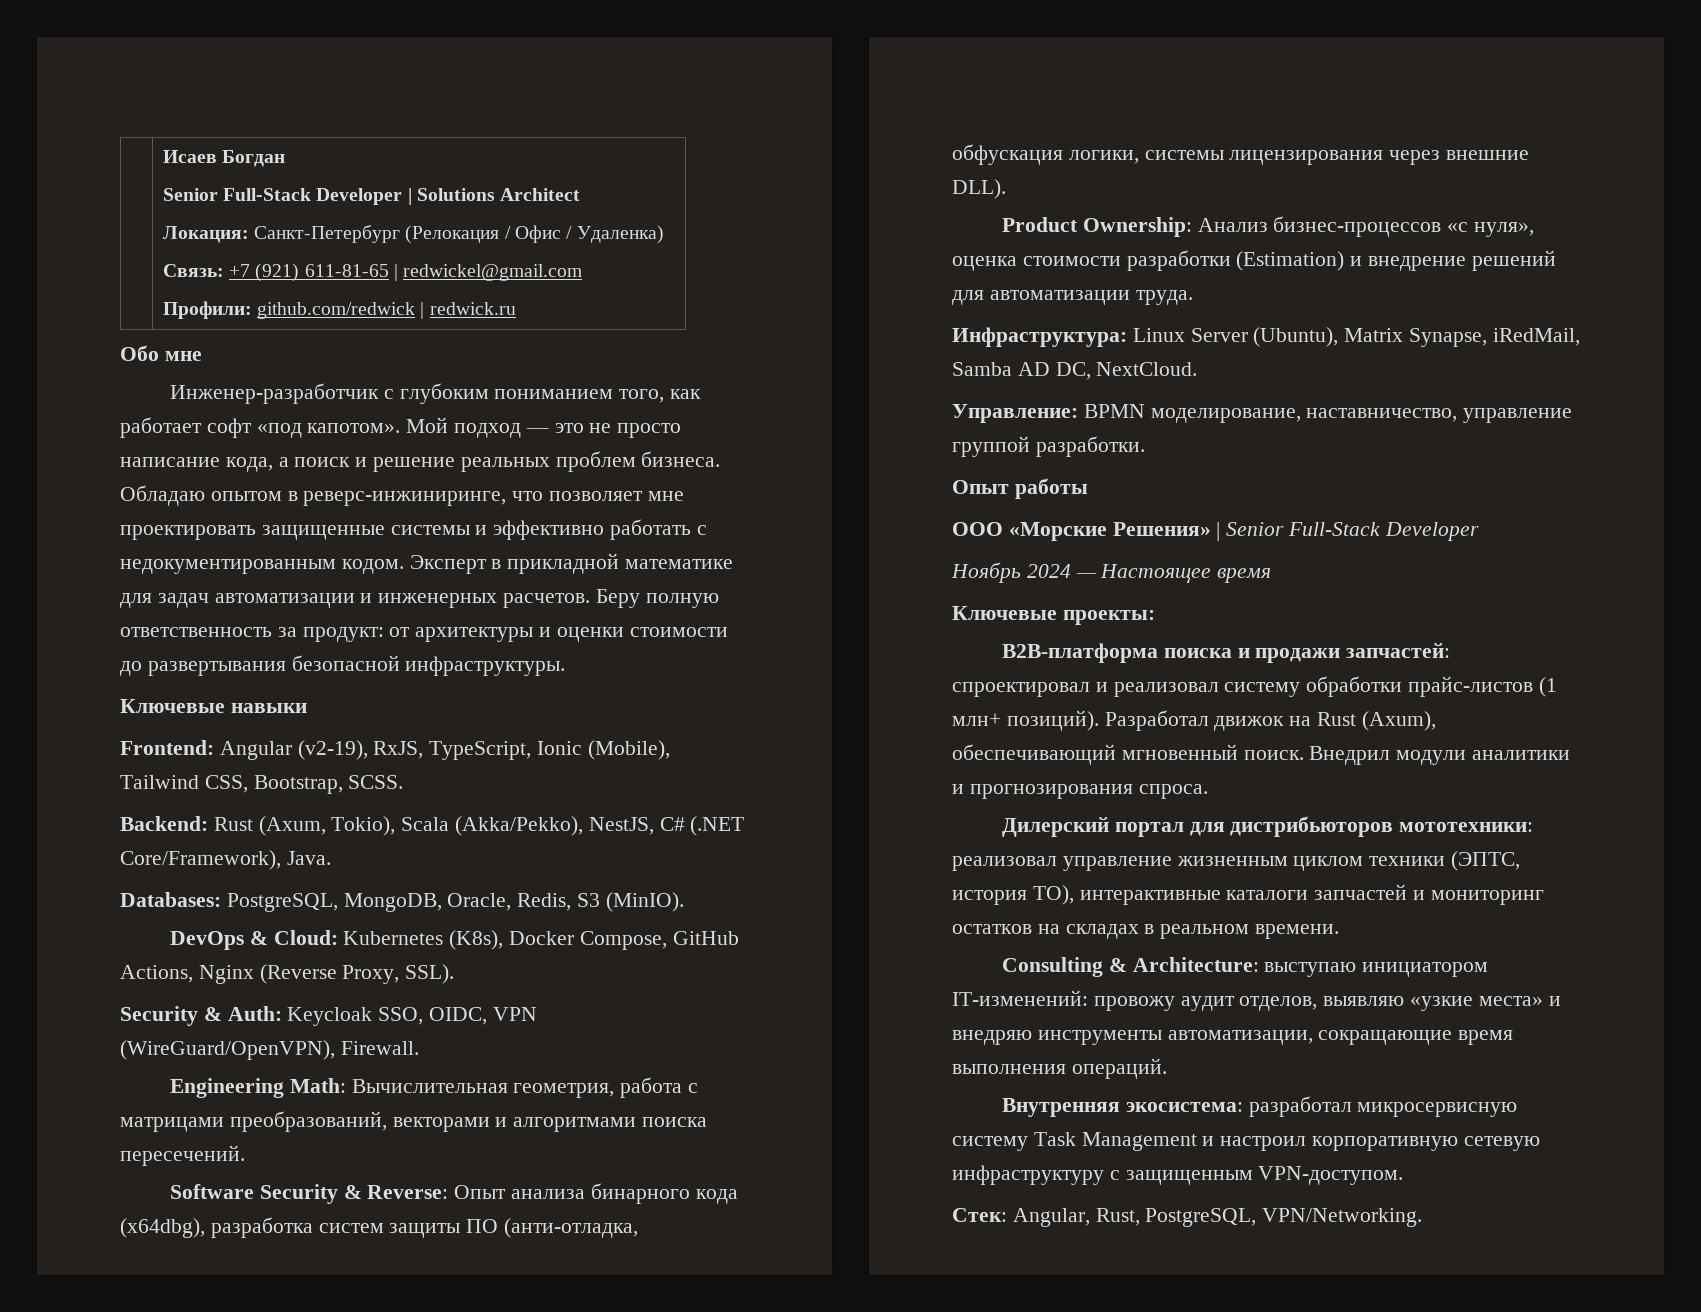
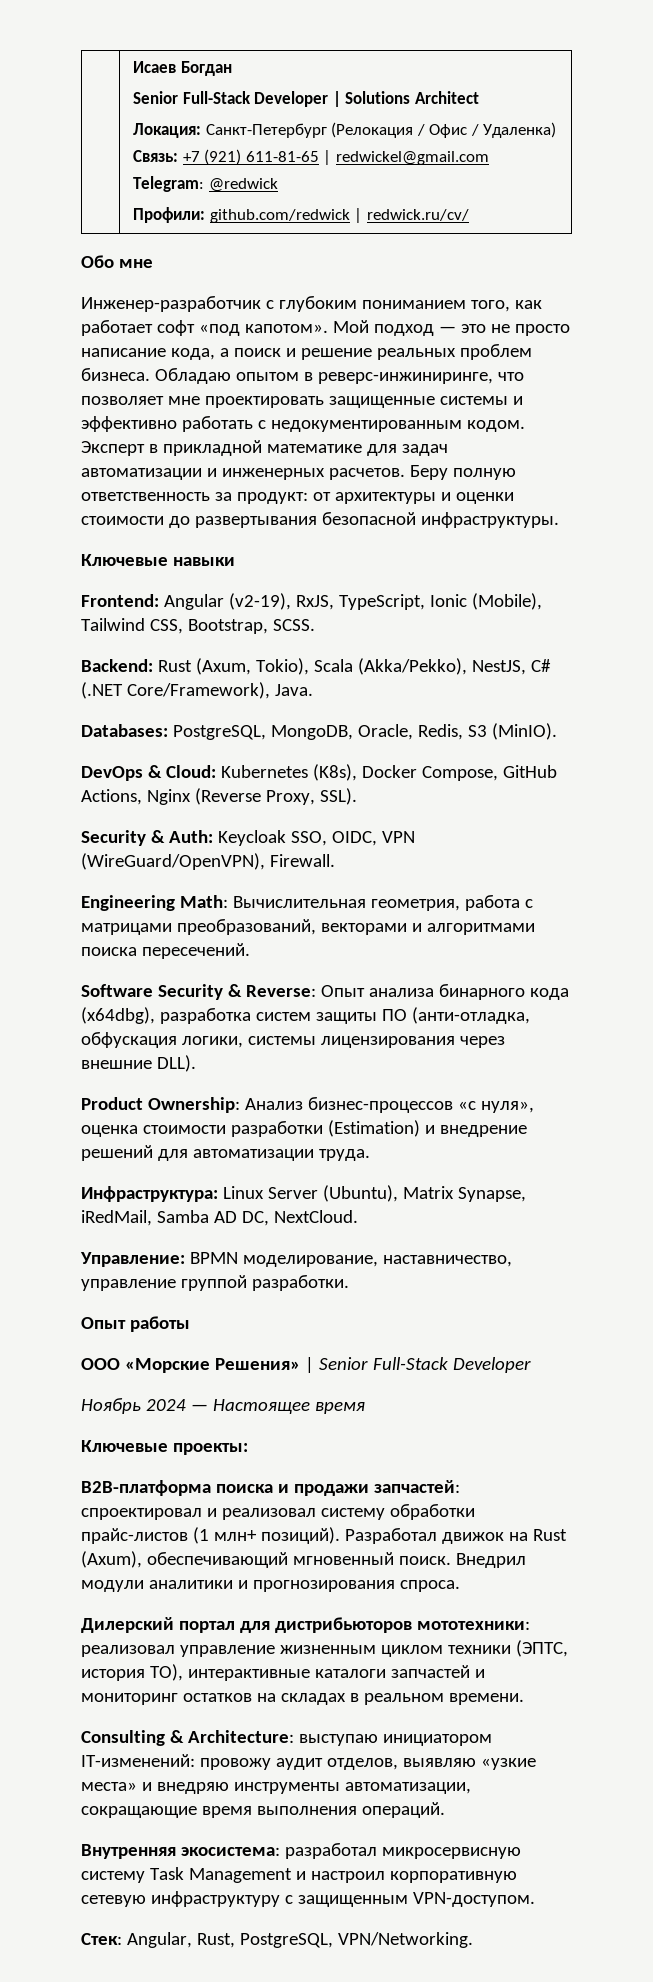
  | Исаев Богдан
  Senior Full-Stack Developer | Solutions Architect
  Локация: Санкт-Петербург (Релокация / Офис / Удаленка)
  Связь: +7 (921) 611-81-65 | redwickel@gmail.com
- Профили: github.com/redwick | redwick.ru
+ Telegram: @redwick
+ Профили: github.com/redwick | redwick.ru/cv/

